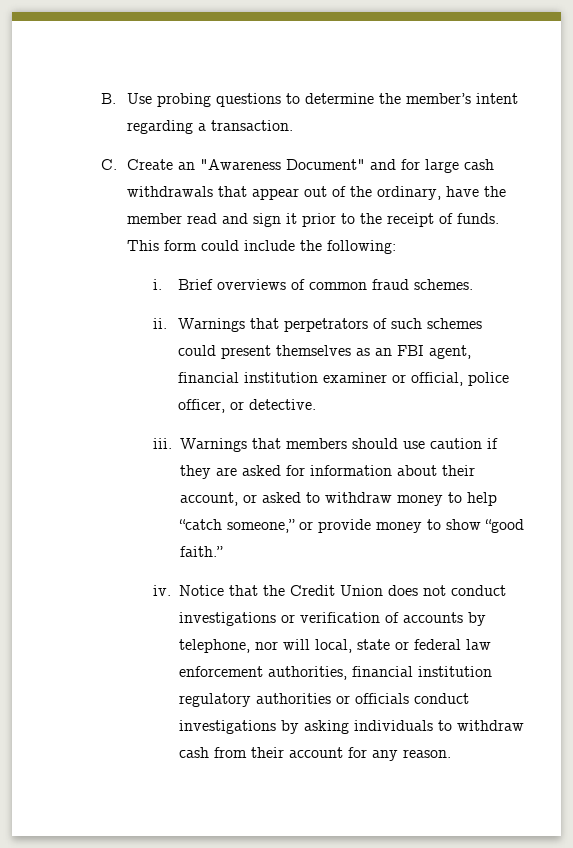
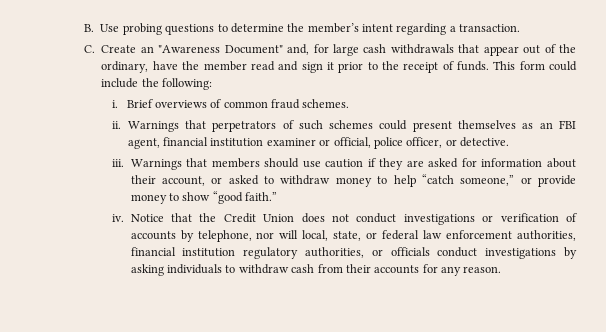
- C. Create an "Awareness Document" and for large cash withdrawals that appear out of the ordinary, have the member read and sign it prior to the receipt of funds.
+ C. Create an "Awareness Document" and, for large cash withdrawals that appear out of the ordinary, have the member read and sign it prior to the receipt of funds.
- Notice that the Credit Union does not conduct investigations or verification of accounts by telephone, nor will local, state or federal law enforcement authorities, financial institution regulatory authorities or officials conduct investigations by asking individuals to withdraw cash from their account for any reason.
+ Notice that the Credit Union does not conduct investigations or verification of accounts by telephone, nor will local, state, or federal law enforcement authorities, financial institution regulatory authorities, or officials conduct investigations by asking individuals to withdraw cash from their accounts for any reason.

